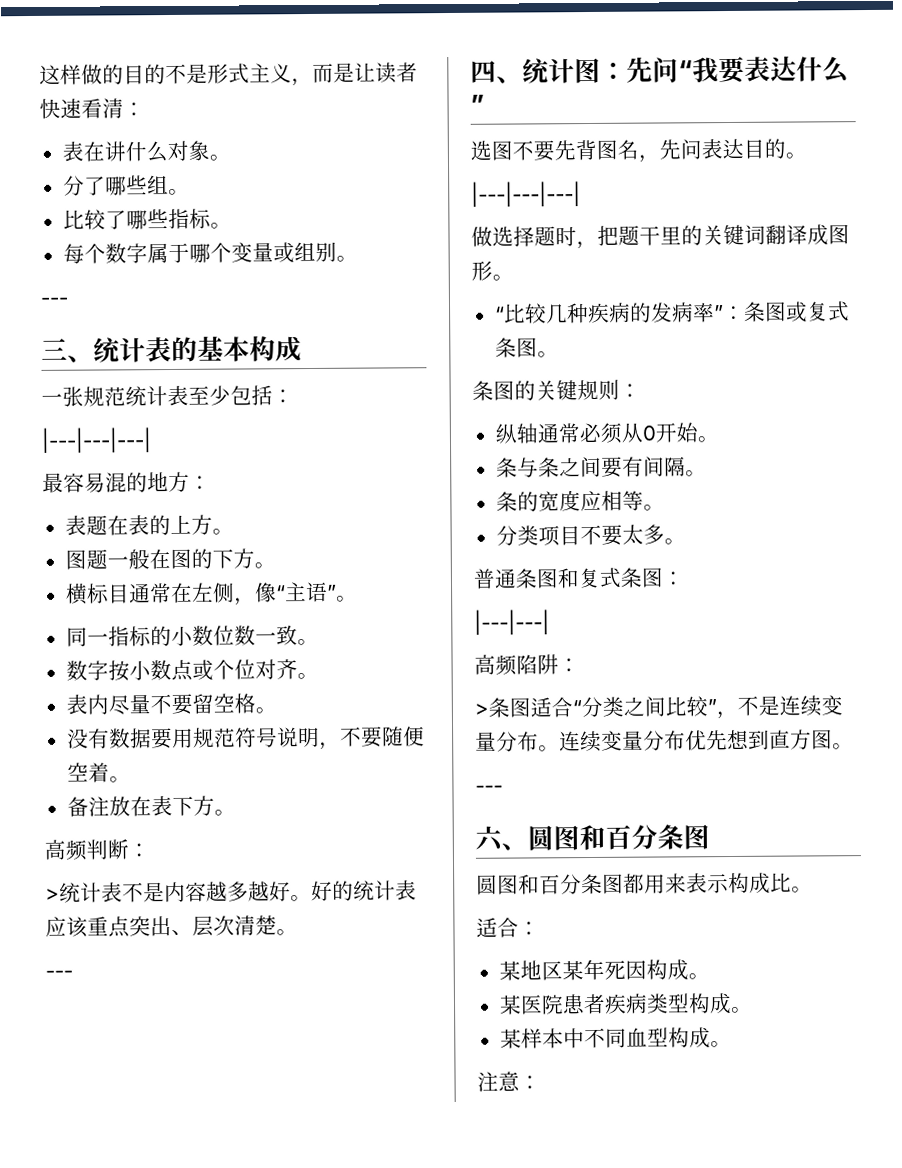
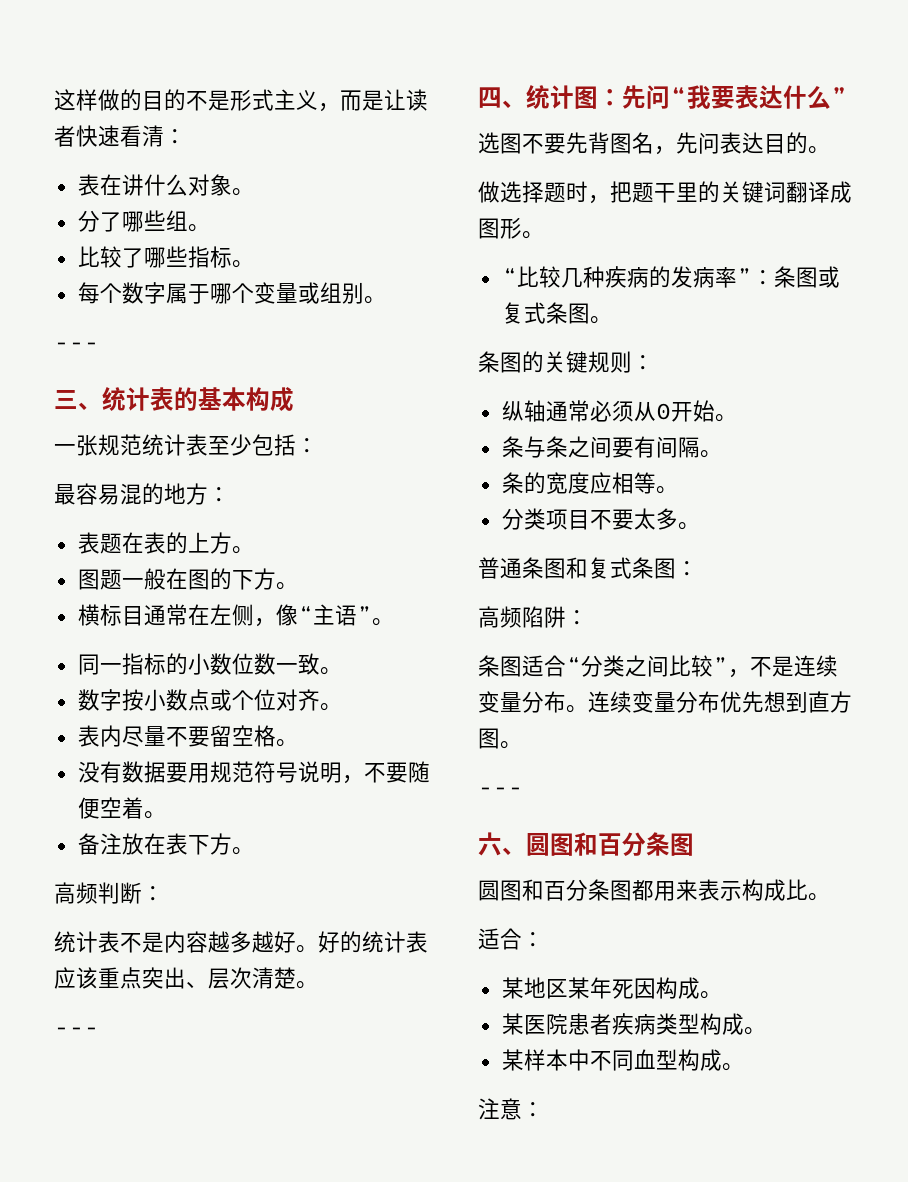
  一张规范统计表至少包括：
- |---|---|---|
- >统计表不是内容越多越好。
+ 统计表不是内容越多越好。
  选图不要先背图名，先问表达目的。
- |---|---|---|
- |---|---|
- >条图适合“分类之间比较”，不是连续变量分布。
+ 条图适合“分类之间比较”，不是连续变量分布。

